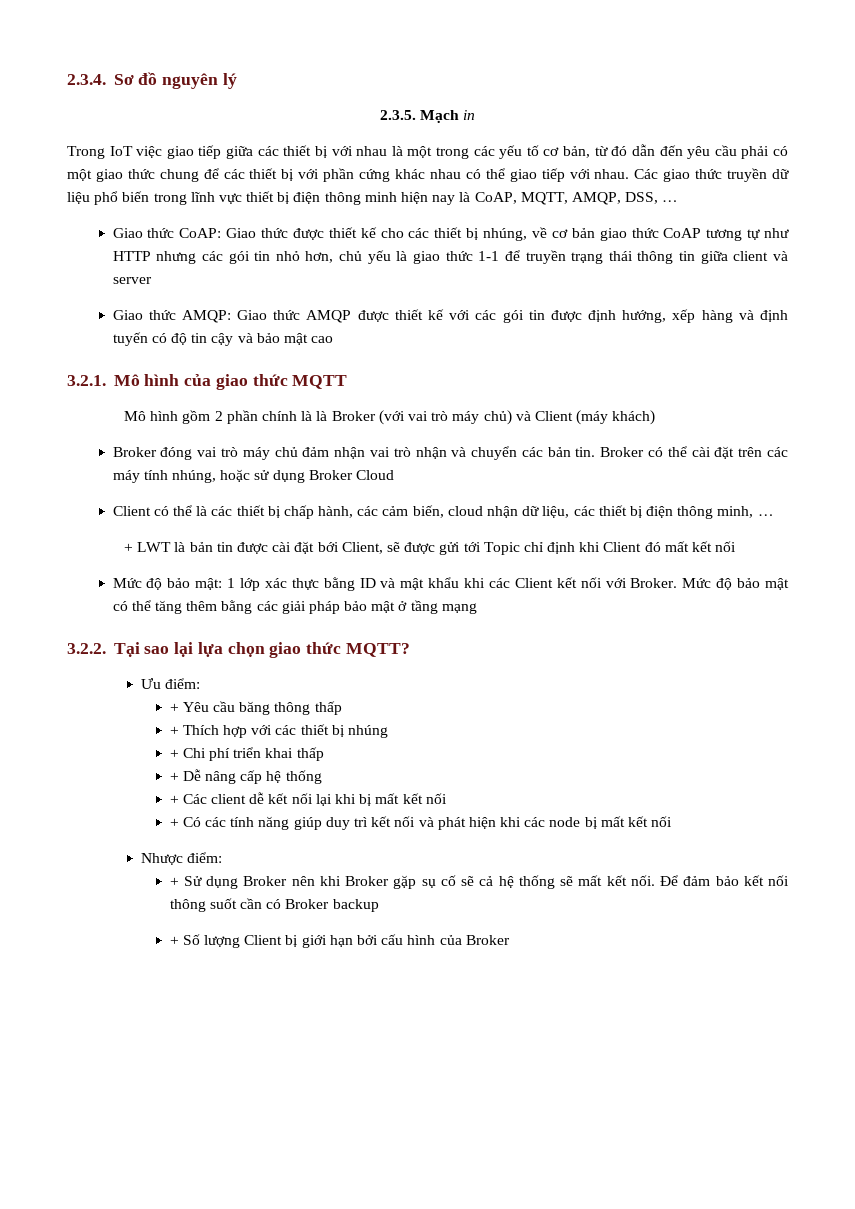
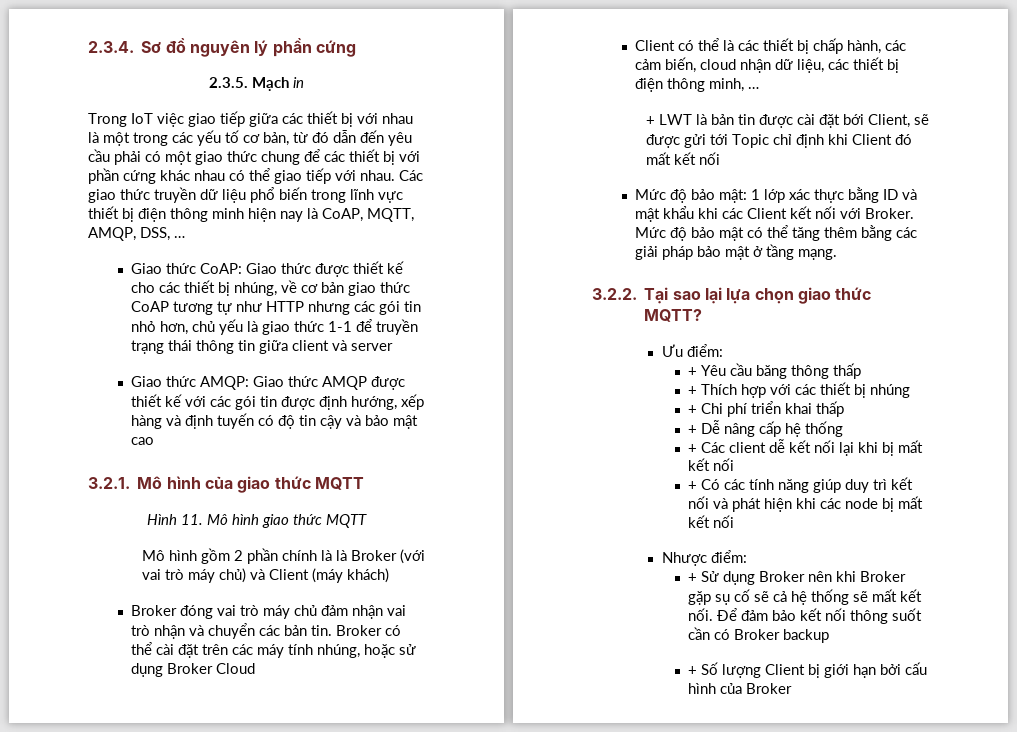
- 2.3.4. Sơ đồ nguyên lý
+ 2.3.4. Sơ đồ nguyên lý phần cứng
+ Hình 11. Mô hình giao thức MQTT
- Mức độ bảo mật có thể tăng thêm bằng các giải pháp bảo mật ở tầng mạng
+ Mức độ bảo mật có thể tăng thêm bằng các giải pháp bảo mật ở tầng mạng.

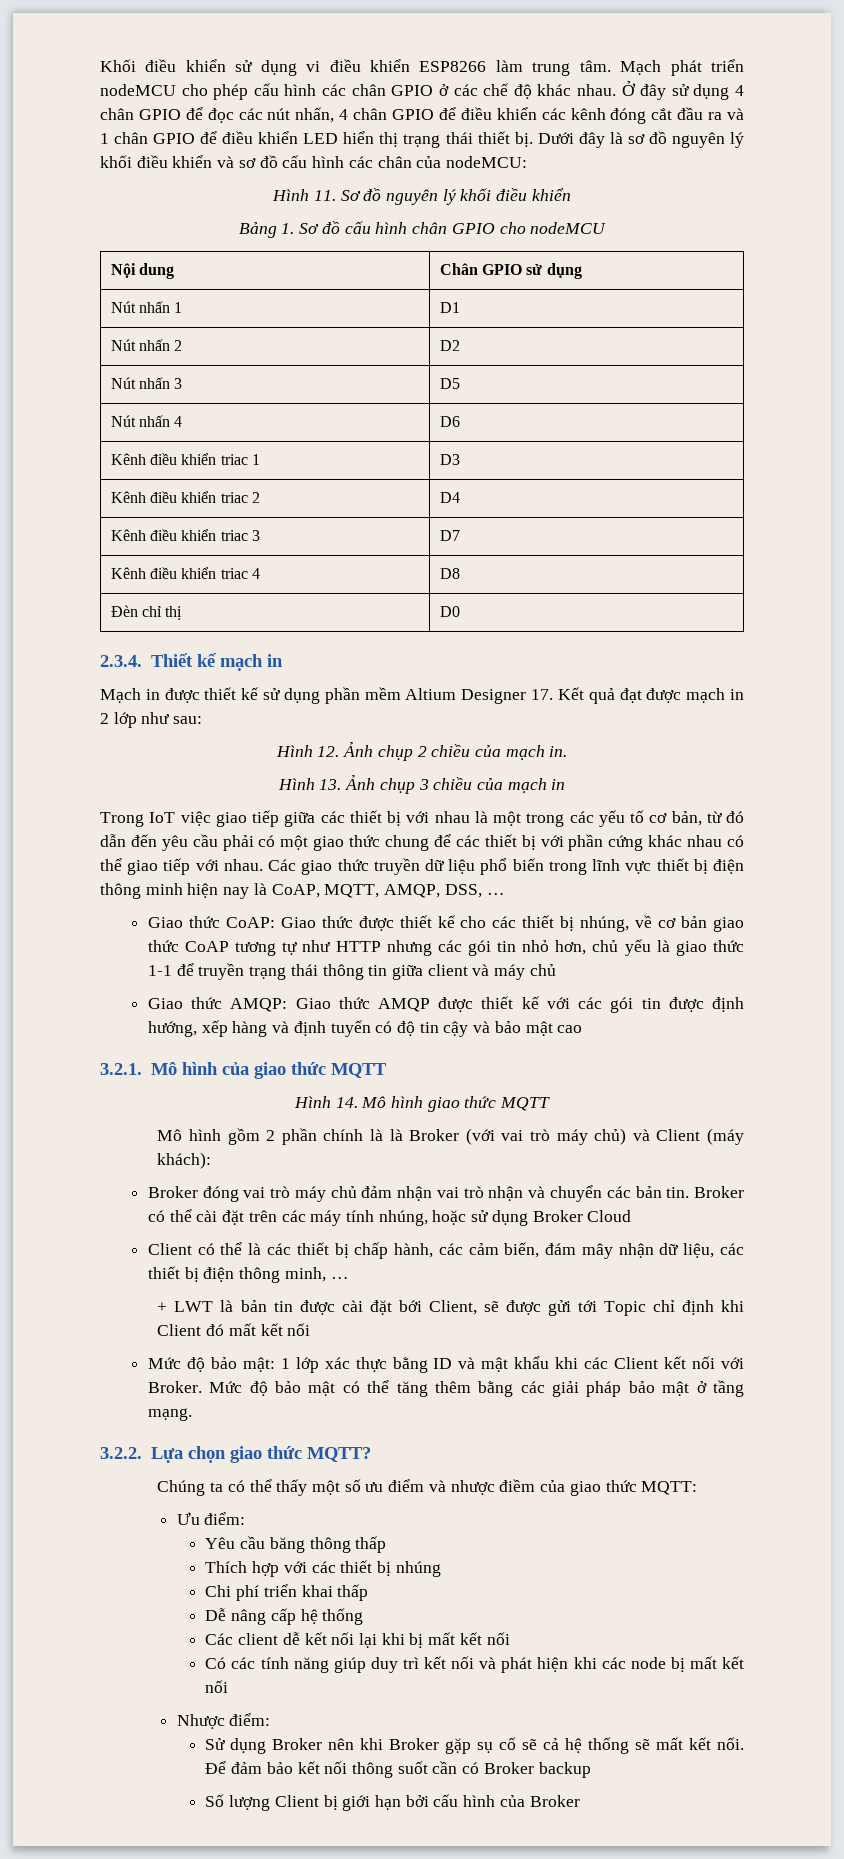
- 2.3.4. Sơ đồ nguyên lý phần cứng
- 2.3.5. Mạch in
+ Khối điều khiển sử dụng vi điều khiển ESP8266 làm trung tâm. Mạch phát triển nodeMCU cho phép cấu hình các chân GPIO ở các chế độ khác nhau. Ở đây sử dụng 4 chân GPIO để đọc các nút nhấn, 4 chân GPIO để điều khiển các kênh đóng cắt đầu ra và 1 chân GPIO để điều khiển LED hiển thị trạng thái thiết bị. Dưới đây là sơ đồ nguyên lý khối điều khiển và sơ đồ cấu hình các chân của nodeMCU:
+ Hình 11. Sơ đồ nguyên lý khối điều khiển
+ Bảng 1. Sơ đồ cấu hình chân GPIO cho nodeMCU
+ Nội dung | Chân GPIO sử dụng
+ Nút nhấn 1 | D1
+ Nút nhấn 2 | D2
+ Nút nhấn 3 | D5
+ Nút nhấn 4 | D6
+ Kênh điều khiển triac 1 | D3
+ Kênh điều khiển triac 2 | D4
+ Kênh điều khiển triac 3 | D7
+ Kênh điều khiển triac 4 | D8
+ Đèn chỉ thị | D0
+ 2.3.4. Thiết kế mạch in
+ Mạch in được thiết kế sử dụng phần mềm Altium Designer 17. Kết quả đạt được mạch in 2 lớp như sau:
+ Hình 12. Ảnh chụp 2 chiều của mạch in.
+ Hình 13. Ảnh chụp 3 chiều của mạch in
- Giao thức CoAP: Giao thức được thiết kế cho các thiết bị nhúng, về cơ bản giao thức CoAP tương tự như HTTP nhưng các gói tin nhỏ hơn, chủ yếu là giao thức 1-1 để truyền trạng thái thông tin giữa client và server
+ Giao thức CoAP: Giao thức được thiết kế cho các thiết bị nhúng, về cơ bản giao thức CoAP tương tự như HTTP nhưng các gói tin nhỏ hơn, chủ yếu là giao thức 1-1 để truyền trạng thái thông tin giữa client và máy chủ
- Hình 11. Mô hình giao thức MQTT
+ Hình 14. Mô hình giao thức MQTT
- Mô hình gồm 2 phần chính là là Broker (với vai trò máy chủ) và Client (máy khách)
+ Mô hình gồm 2 phần chính là là Broker (với vai trò máy chủ) và Client (máy khách):
- Client có thể là các thiết bị chấp hành, các cảm biến, cloud nhận dữ liệu, các thiết bị điện thông minh, …
+ Client có thể là các thiết bị chấp hành, các cảm biến, đám mây nhận dữ liệu, các thiết bị điện thông minh, …
- 3.2.2. Tại sao lại lựa chọn giao thức MQTT?
+ 3.2.2. Lựa chọn giao thức MQTT?
+ Chúng ta có thể thấy một số ưu điểm và nhược điềm của giao thức MQTT:
- + Yêu cầu băng thông thấp
+ Yêu cầu băng thông thấp
- + Thích hợp với các thiết bị nhúng
+ Thích hợp với các thiết bị nhúng
- + Chi phí triển khai thấp
+ Chi phí triển khai thấp
- + Dễ nâng cấp hệ thống
+ Dễ nâng cấp hệ thống
- + Các client dễ kết nối lại khi bị mất kết nối
+ Các client dễ kết nối lại khi bị mất kết nối
- + Có các tính năng giúp duy trì kết nối và phát hiện khi các node bị mất kết nối
+ Có các tính năng giúp duy trì kết nối và phát hiện khi các node bị mất kết nối
- + Sử dụng Broker nên khi Broker gặp sụ cố sẽ cả hệ thống sẽ mất kết nối.
+ Sử dụng Broker nên khi Broker gặp sụ cố sẽ cả hệ thống sẽ mất kết nối.
- + Số lượng Client bị giới hạn bởi cấu hình của Broker
+ Số lượng Client bị giới hạn bởi cấu hình của Broker

